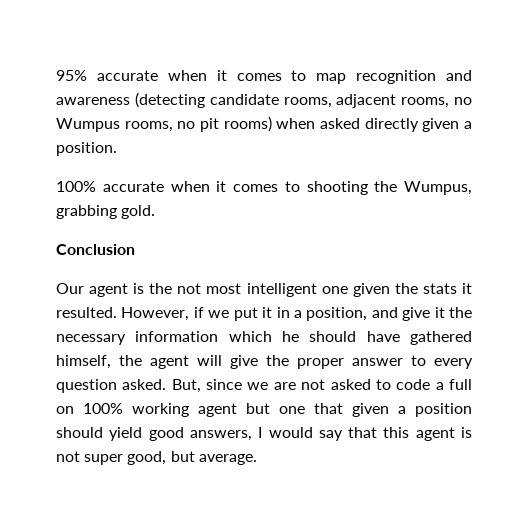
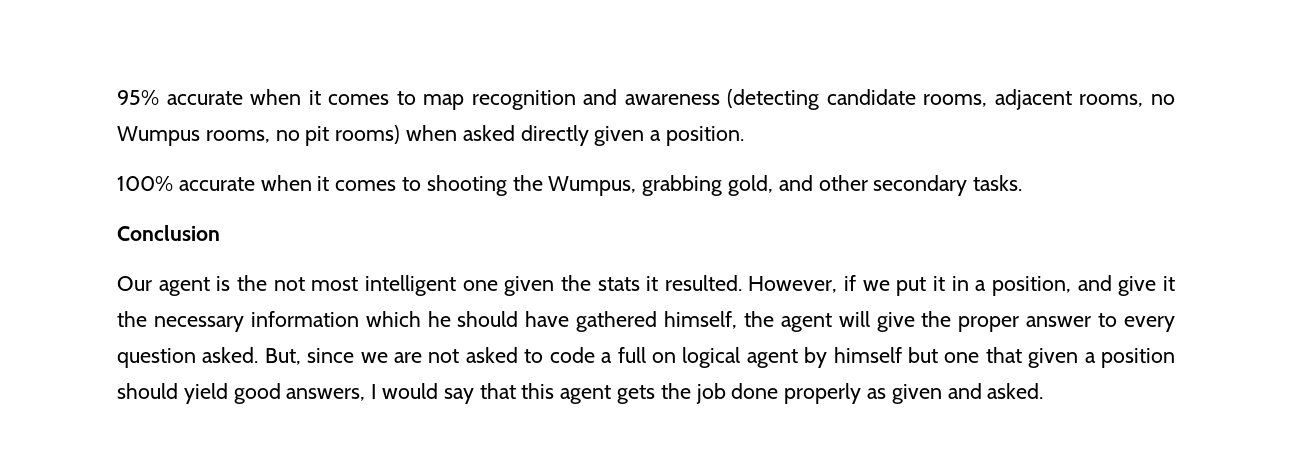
- 100% accurate when it comes to shooting the Wumpus, grabbing gold.
+ 100% accurate when it comes to shooting the Wumpus, grabbing gold, and other secondary tasks.
- But, since we are not asked to code a full on 100% working agent but one that given a position should yield good answers, I would say that this agent is not super good, but average.
+ But, since we are not asked to code a full on logical agent by himself but one that given a position should yield good answers, I would say that this agent gets the job done properly as given and asked.

